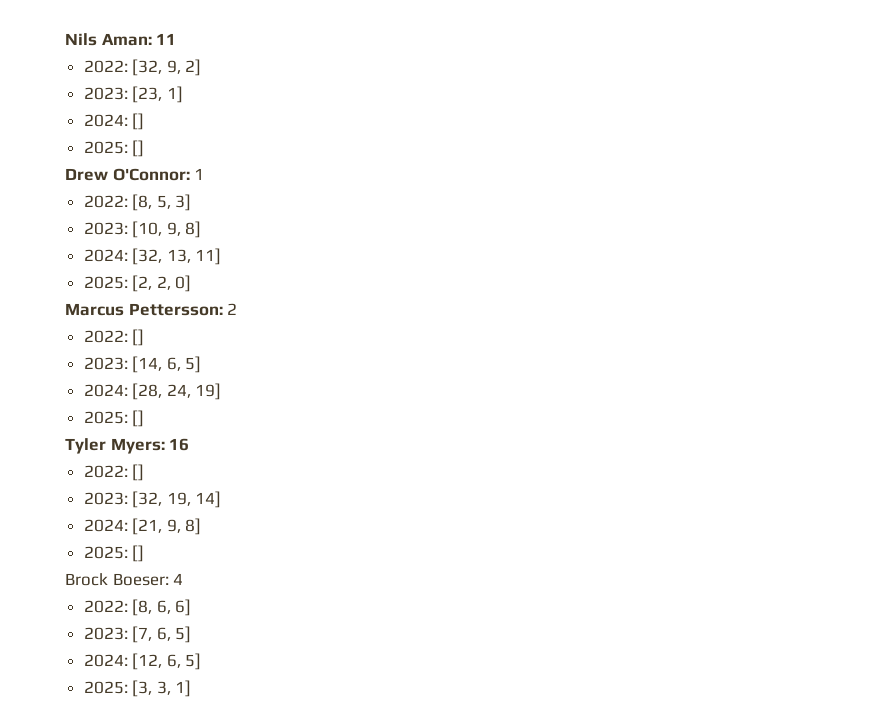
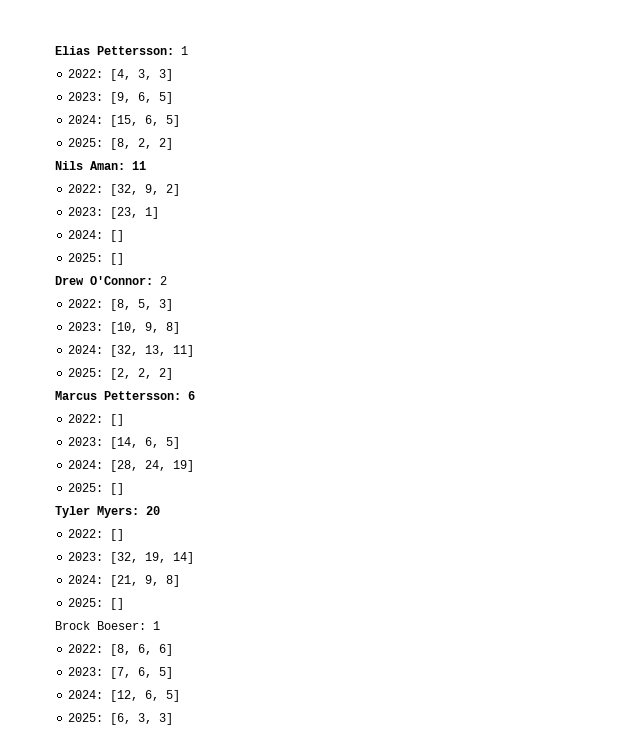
+ Elias Pettersson: 1
+ 2022: [4, 3, 3]
+ 2023: [9, 6, 5]
+ 2024: [15, 6, 5]
+ 2025: [8, 2, 2]
- Drew O'Connor: 1
+ Drew O'Connor: 2
- 2025: [2, 2, 0]
+ 2025: [2, 2, 2]
- Marcus Pettersson: 2
+ Marcus Pettersson: 6
- Tyler Myers: 16
+ Tyler Myers: 20
- Brock Boeser: 4
+ Brock Boeser: 1
- 2025: [3, 3, 1]
+ 2025: [6, 3, 3]

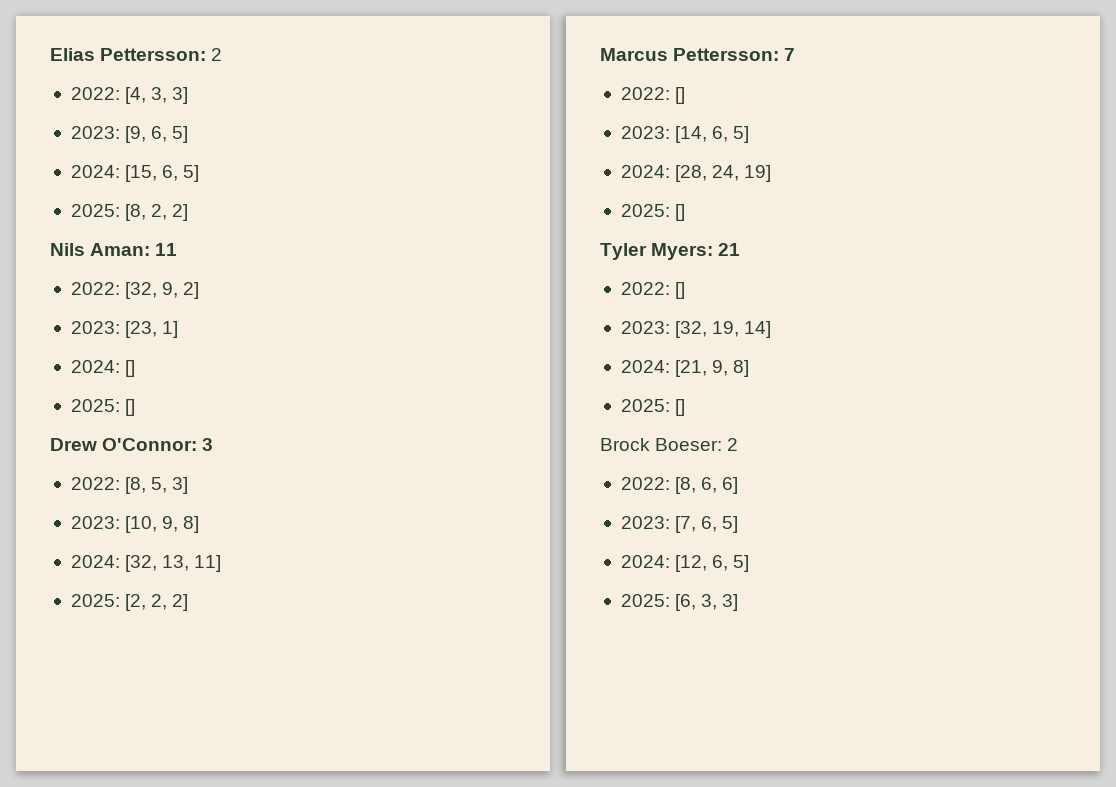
- Elias Pettersson: 1
+ Elias Pettersson: 2
- Drew O'Connor: 2
+ Drew O'Connor: 3
- Marcus Pettersson: 6
+ Marcus Pettersson: 7
- Tyler Myers: 20
+ Tyler Myers: 21
- Brock Boeser: 1
+ Brock Boeser: 2

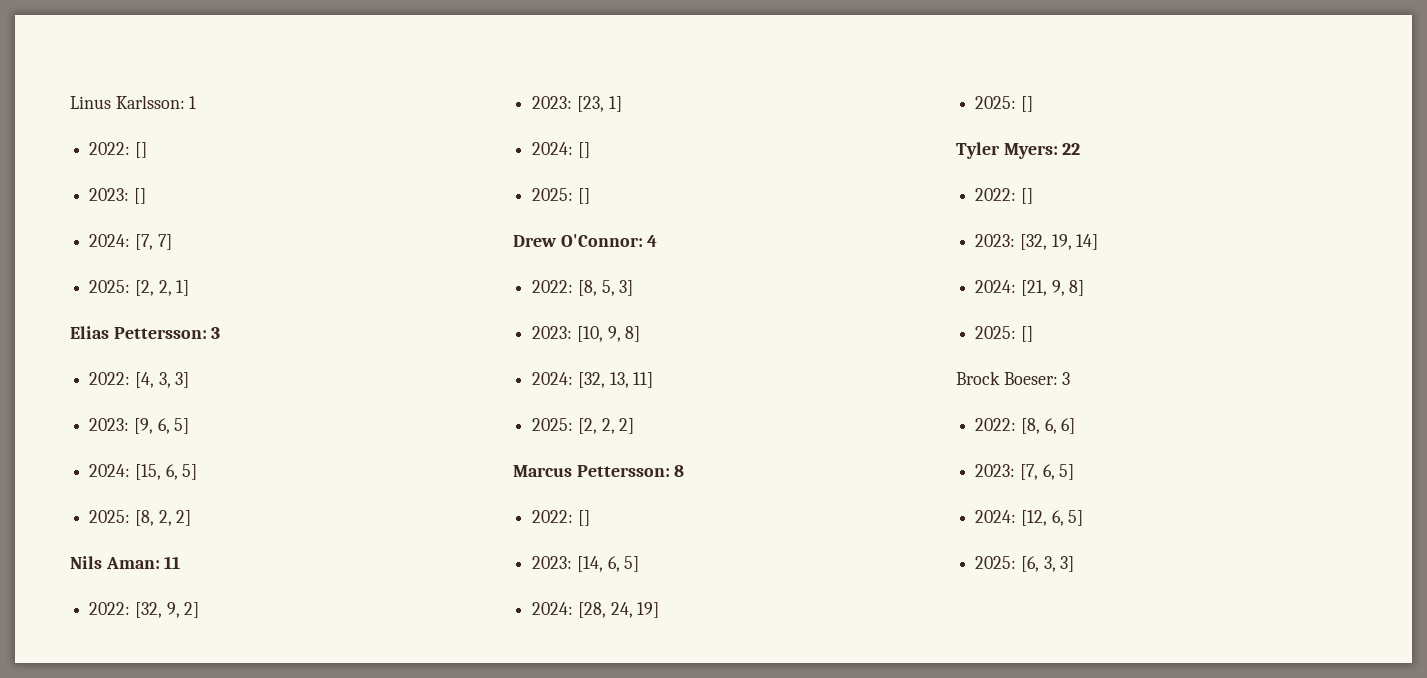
+ Linus Karlsson: 1
+ 2022: []
+ 2023: []
+ 2024: [7, 7]
+ 2025: [2, 2, 1]
- Elias Pettersson: 2
+ Elias Pettersson: 3
- Drew O'Connor: 3
+ Drew O'Connor: 4
- Marcus Pettersson: 7
+ Marcus Pettersson: 8
- Tyler Myers: 21
+ Tyler Myers: 22
- Brock Boeser: 2
+ Brock Boeser: 3

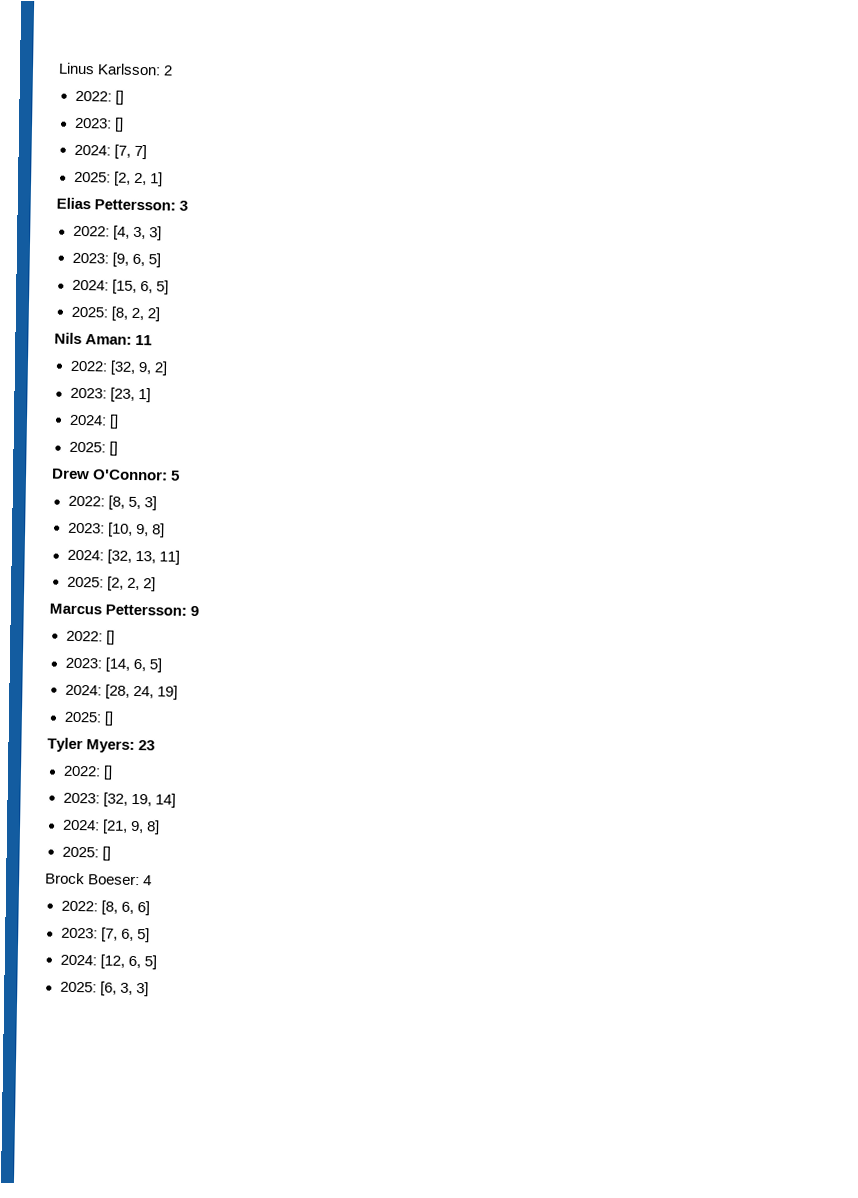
- Linus Karlsson: 1
+ Linus Karlsson: 2
- Drew O'Connor: 4
+ Drew O'Connor: 5
- Marcus Pettersson: 8
+ Marcus Pettersson: 9
- Tyler Myers: 22
+ Tyler Myers: 23
- Brock Boeser: 3
+ Brock Boeser: 4

